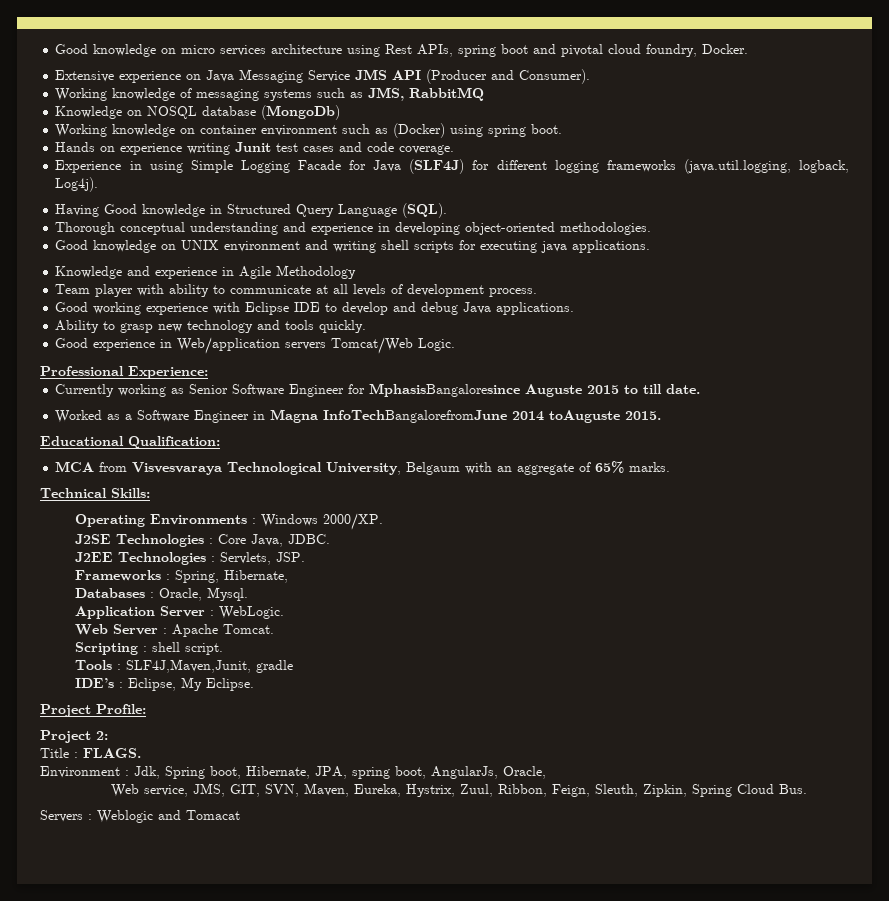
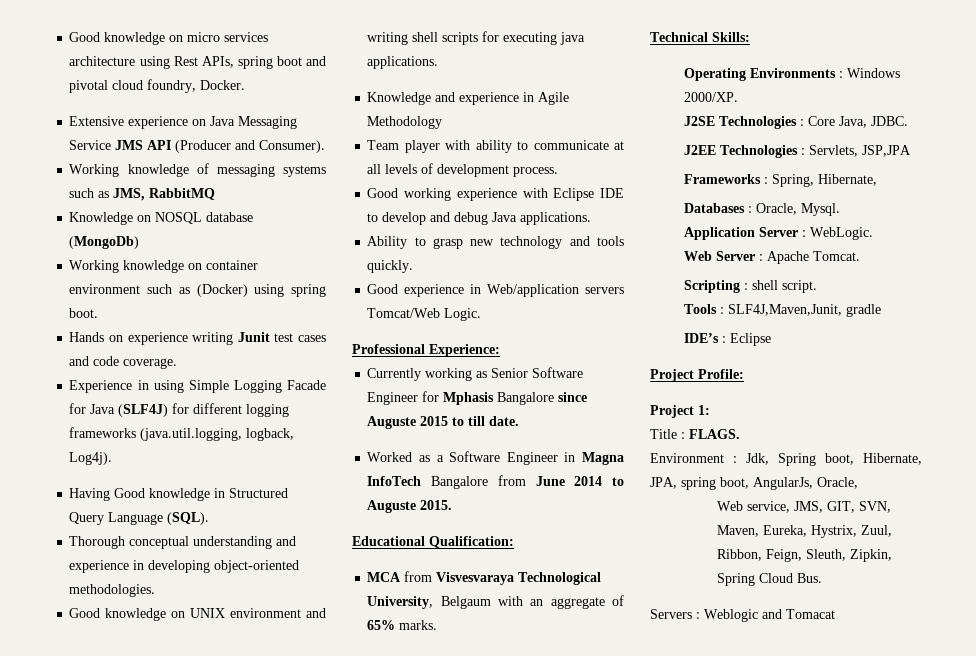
- Currently working as Senior Software Engineer for MphasisBangaloresince Auguste 2015 to till date.
+ Currently working as Senior Software Engineer for Mphasis Bangalore since Auguste 2015 to till date.
- Worked as a Software Engineer in Magna InfoTechBangalorefromJune 2014 toAuguste 2015.
+ Worked as a Software Engineer in Magna InfoTech Bangalore from June 2014 to Auguste 2015.
- J2EE Technologies : Servlets, JSP.
+ J2EE Technologies : Servlets, JSP,JPA
- IDE’s : Eclipse, My Eclipse.
+ IDE’s : Eclipse
- Project 2:
+ Project 1:

